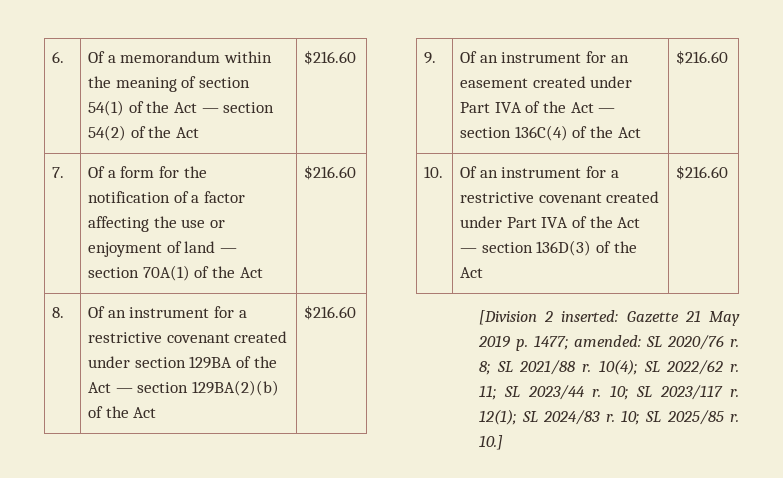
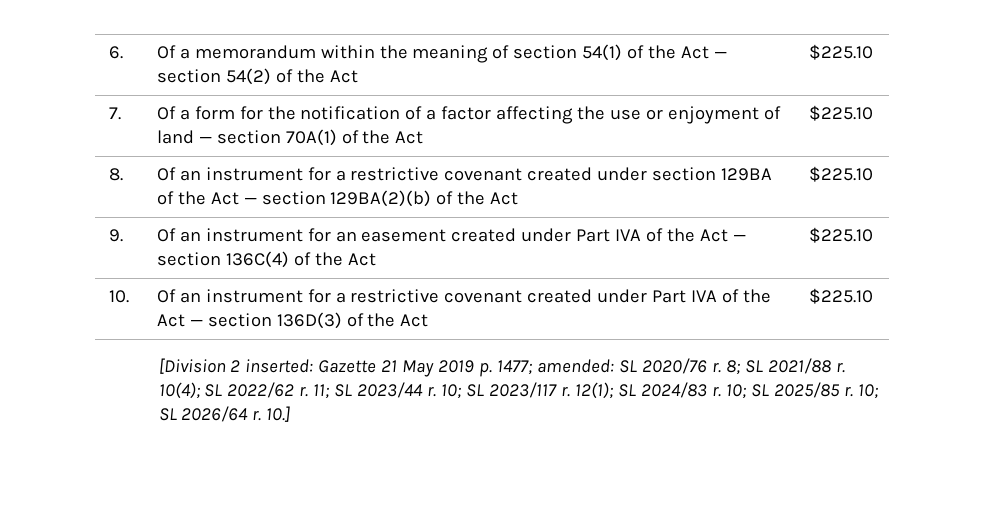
- 6. | Of a memorandum within the meaning of section 54(1) of the Act — section 54(2) of the Act | $216.60
+ 6. | Of a memorandum within the meaning of section 54(1) of the Act — section 54(2) of the Act | $225.10
- 7. | Of a form for the notification of a factor affecting the use or enjoyment of land — section 70A(1) of the Act | $216.60
+ 7. | Of a form for the notification of a factor affecting the use or enjoyment of land — section 70A(1) of the Act | $225.10
- 8. | Of an instrument for a restrictive covenant created under section 129BA of the Act — section 129BA(2)(b) of the Act | $216.60
+ 8. | Of an instrument for a restrictive covenant created under section 129BA of the Act — section 129BA(2)(b) of the Act | $225.10
- 9. | Of an instrument for an easement created under Part IVA of the Act — section 136C(4) of the Act | $216.60
+ 9. | Of an instrument for an easement created under Part IVA of the Act — section 136C(4) of the Act | $225.10
- 10. | Of an instrument for a restrictive covenant created under Part IVA of the Act — section 136D(3) of the Act | $216.60
+ 10. | Of an instrument for a restrictive covenant created under Part IVA of the Act — section 136D(3) of the Act | $225.10
+ 10; SL 2026/64 r.

